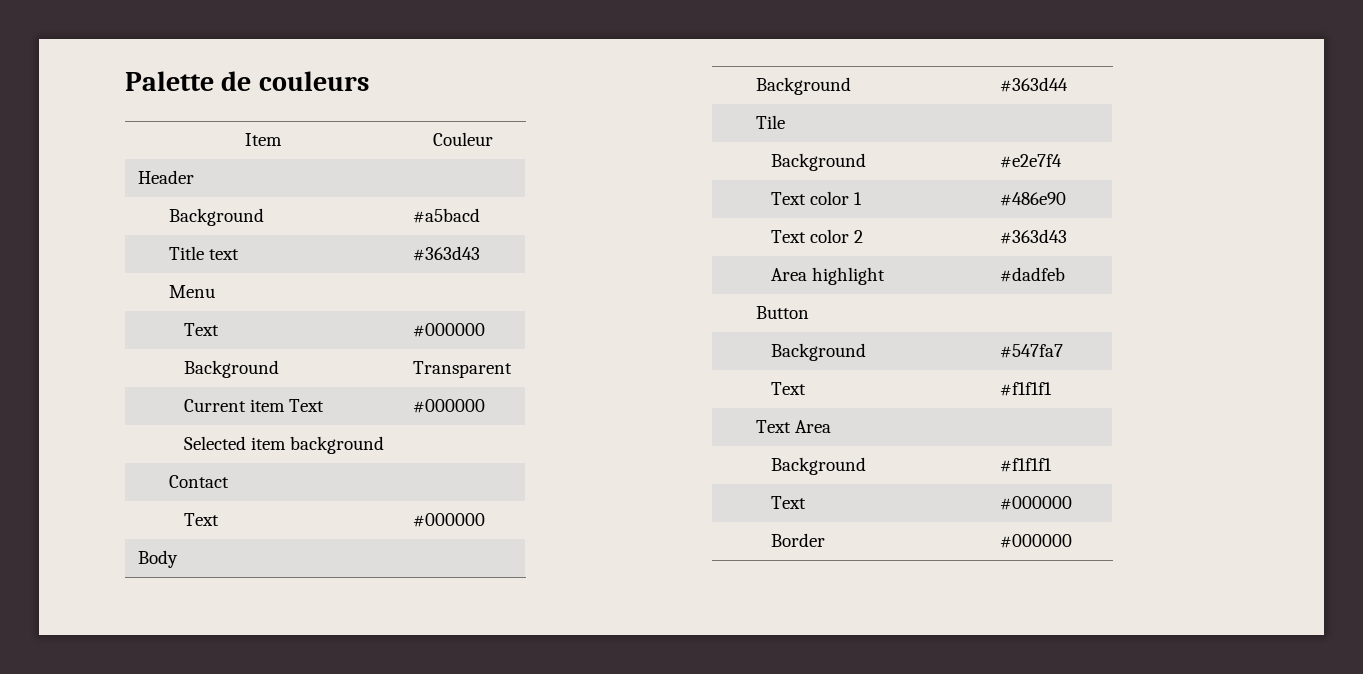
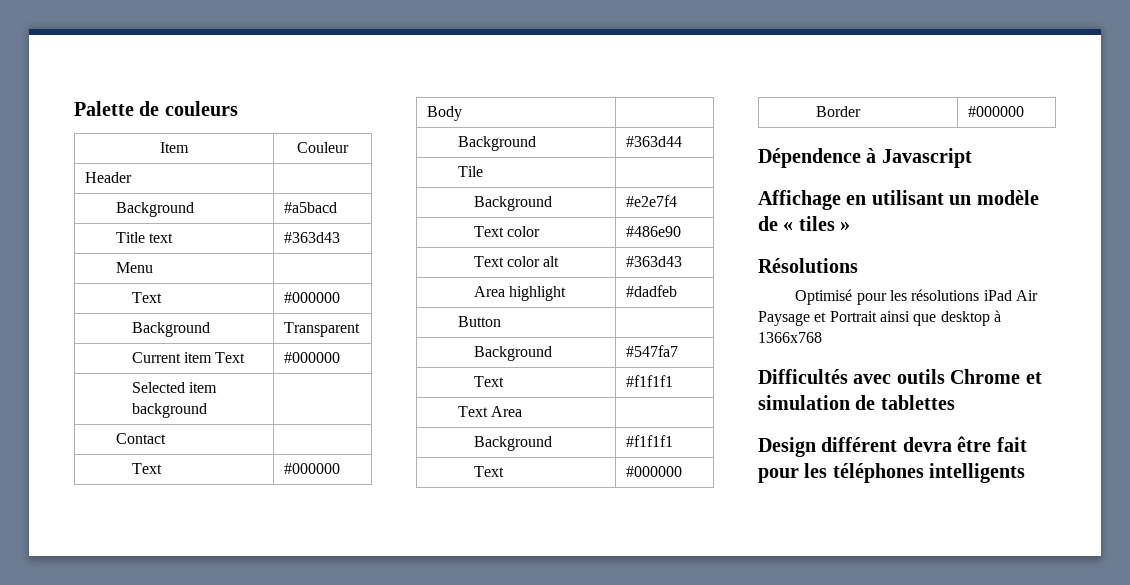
- Text color 1 | #486e90
+ Text color | #486e90
- Text color 2 | #363d43
+ Text color alt | #363d43
+ Dépendence à Javascript
+ Affichage en utilisant un modèle de « tiles »
+ Résolutions
+ Optimisé pour les résolutions iPad Air Paysage et Portrait ainsi que desktop à 1366x768
+ Difficultés avec outils Chrome et simulation de tablettes
+ Design différent devra être fait pour les téléphones intelligents

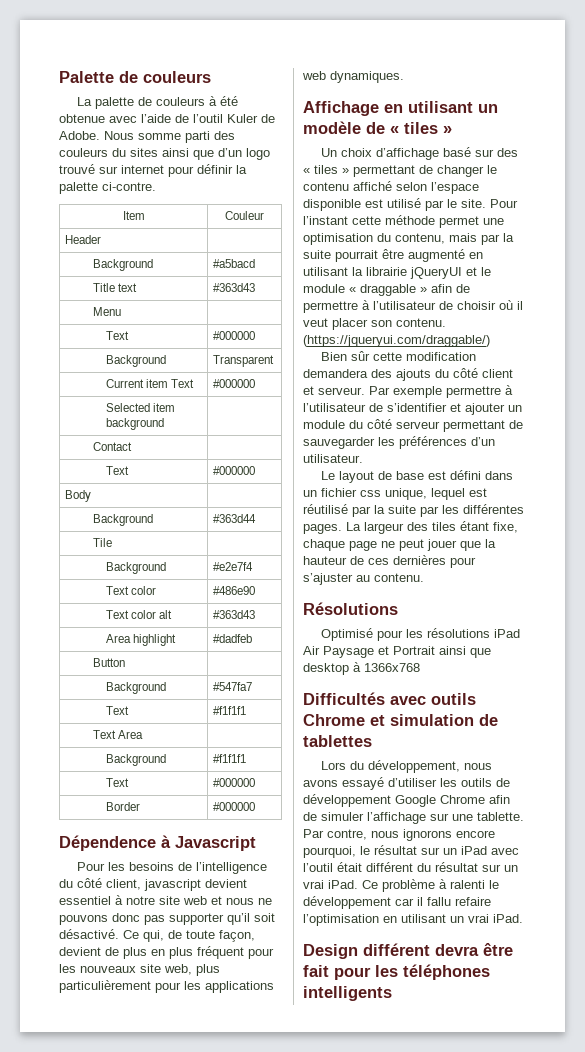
+ La palette de couleurs à été obtenue avec l’aide de l’outil Kuler de Adobe. Nous somme parti des couleurs du sites ainsi que d’un logo trouvé sur internet pour définir la palette ci-contre.
+ Pour les besoins de l’intelligence du côté client, javascript devient essentiel à notre site web et nous ne pouvons donc pas supporter qu’il soit désactivé. Ce qui, de toute façon, devient de plus en plus fréquent pour les nouveaux site web, plus particulièrement pour les applications web dynamiques.
+ Un choix d’affichage basé sur des « tiles » permettant de changer le contenu affiché selon l’espace disponible est utilisé par le site. Pour l’instant cette méthode permet une optimisation du contenu, mais par la suite pourrait être augmenté en utilisant la librairie jQueryUI et le module « draggable » afin de permettre à l’utilisateur de choisir où il veut placer son contenu. (https://jqueryui.com/draggable/)
+ Bien sûr cette modification demandera des ajouts du côté client et serveur. Par exemple permettre à l’utilisateur de s’identifier et ajouter un module du côté serveur permettant de sauvegarder les préférences d’un utilisateur.
+ Le layout de base est défini dans un fichier css unique, lequel est réutilisé par la suite par les différentes pages. La largeur des tiles étant fixe, chaque page ne peut jouer que la hauteur de ces dernières pour s’ajuster au contenu.
+ Lors du développement, nous avons essayé d’utiliser les outils de développement Google Chrome afin de simuler l’affichage sur une tablette. Par contre, nous ignorons encore pourquoi, le résultat sur un iPad avec l’outil était différent du résultat sur un vrai iPad. Ce problème à ralenti le développement car il fallu refaire l’optimisation en utilisant un vrai iPad.

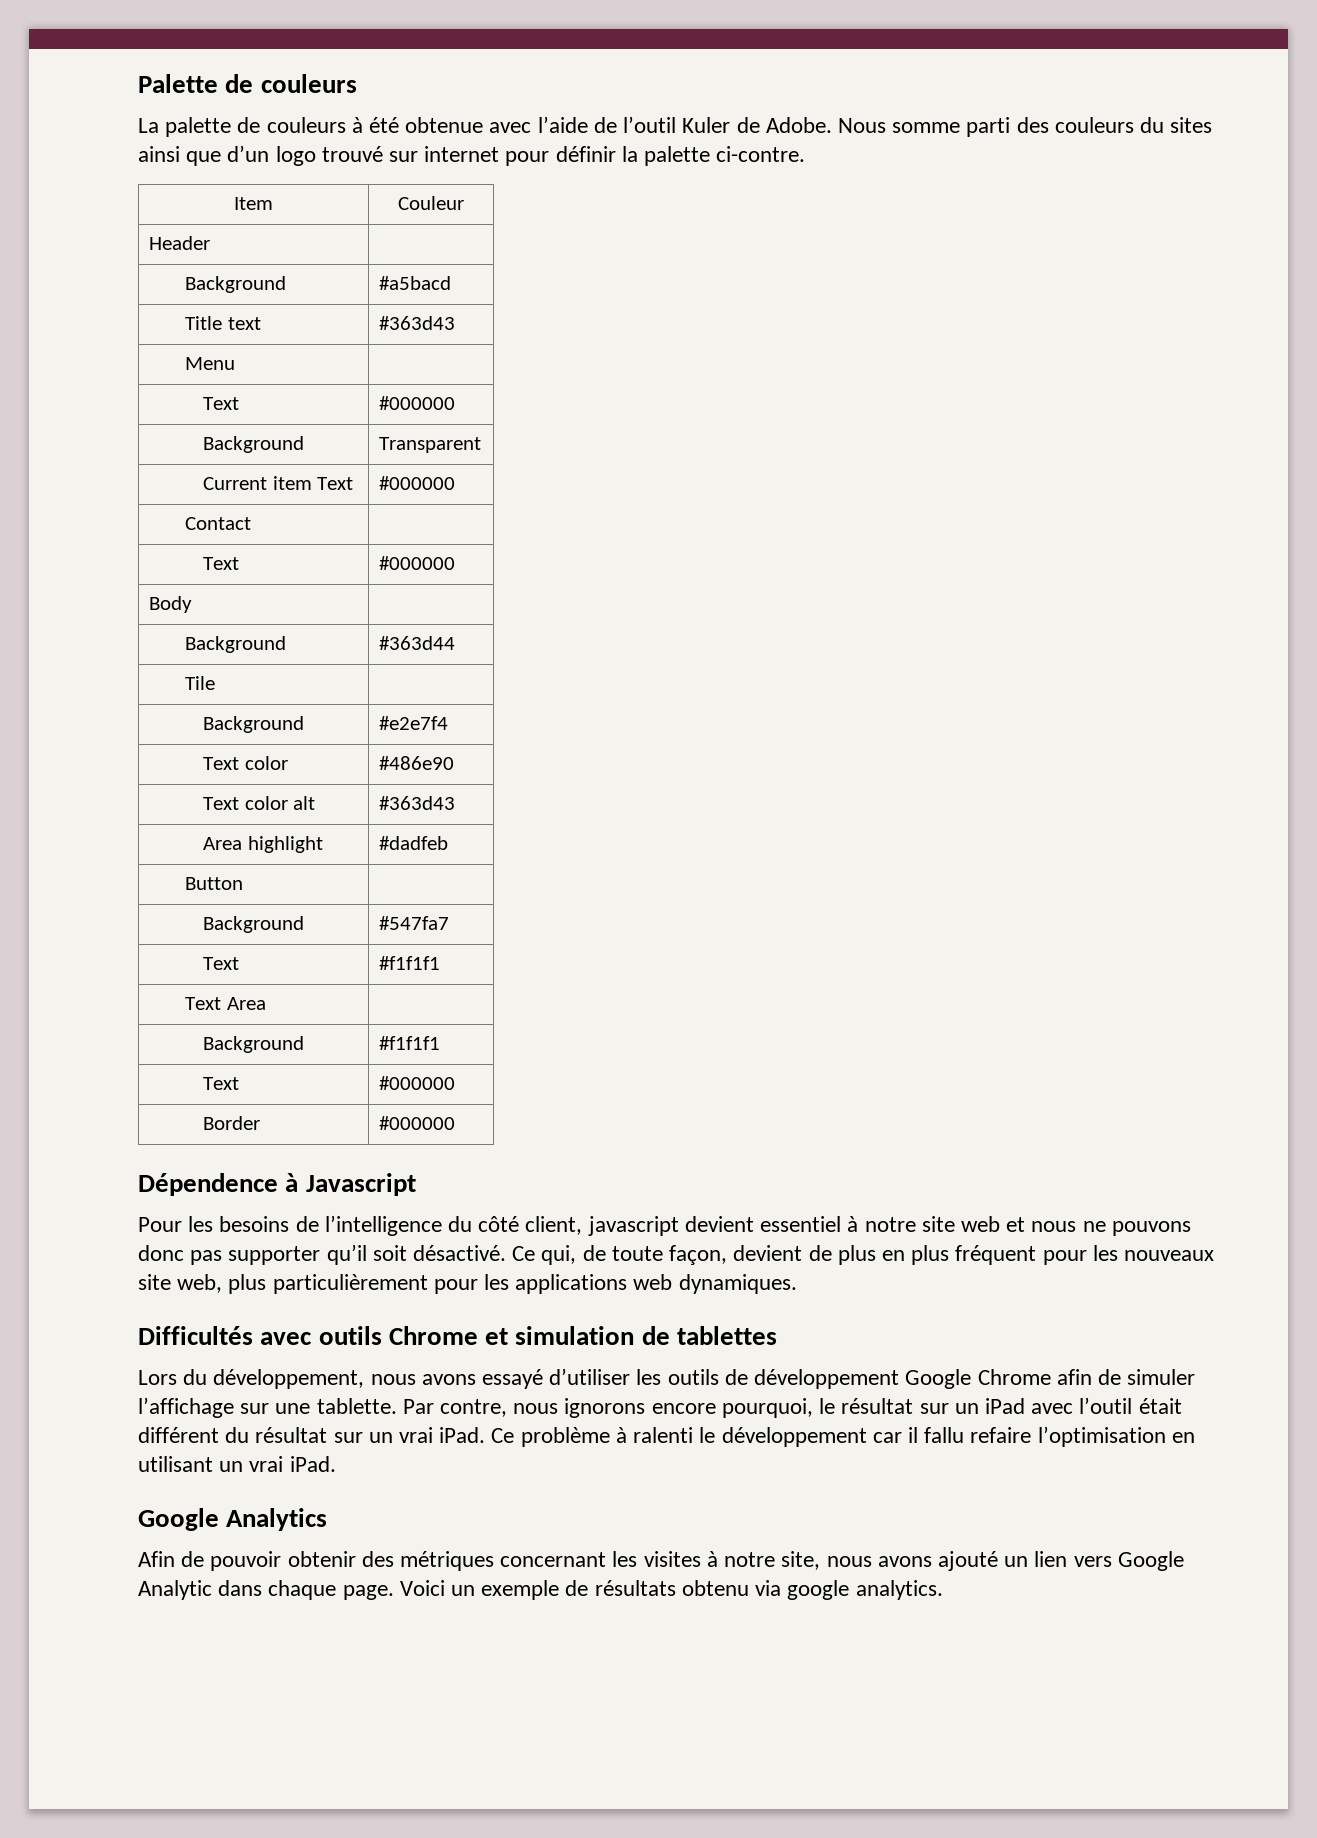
- Selected item background |
- Affichage en utilisant un modèle de « tiles »
- Un choix d’affichage basé sur des « tiles » permettant de changer le contenu affiché selon l’espace disponible est utilisé par le site. Pour l’instant cette méthode permet une optimisation du contenu, mais par la suite pourrait être augmenté en utilisant la librairie jQueryUI et le module « draggable » afin de permettre à l’utilisateur de choisir où il veut placer son contenu. (https://jqueryui.com/draggable/)
- Bien sûr cette modification demandera des ajouts du côté client et serveur. Par exemple permettre à l’utilisateur de s’identifier et ajouter un module du côté serveur permettant de sauvegarder les préférences d’un utilisateur.
- Le layout de base est défini dans un fichier css unique, lequel est réutilisé par la suite par les différentes pages. La largeur des tiles étant fixe, chaque page ne peut jouer que la hauteur de ces dernières pour s’ajuster au contenu.
- Résolutions
- Optimisé pour les résolutions iPad Air Paysage et Portrait ainsi que desktop à 1366x768
- Design différent devra être fait pour les téléphones intelligents
+ Google Analytics
+ Afin de pouvoir obtenir des métriques concernant les visites à notre site, nous avons ajouté un lien vers Google Analytic dans chaque page. Voici un exemple de résultats obtenu via google analytics.

